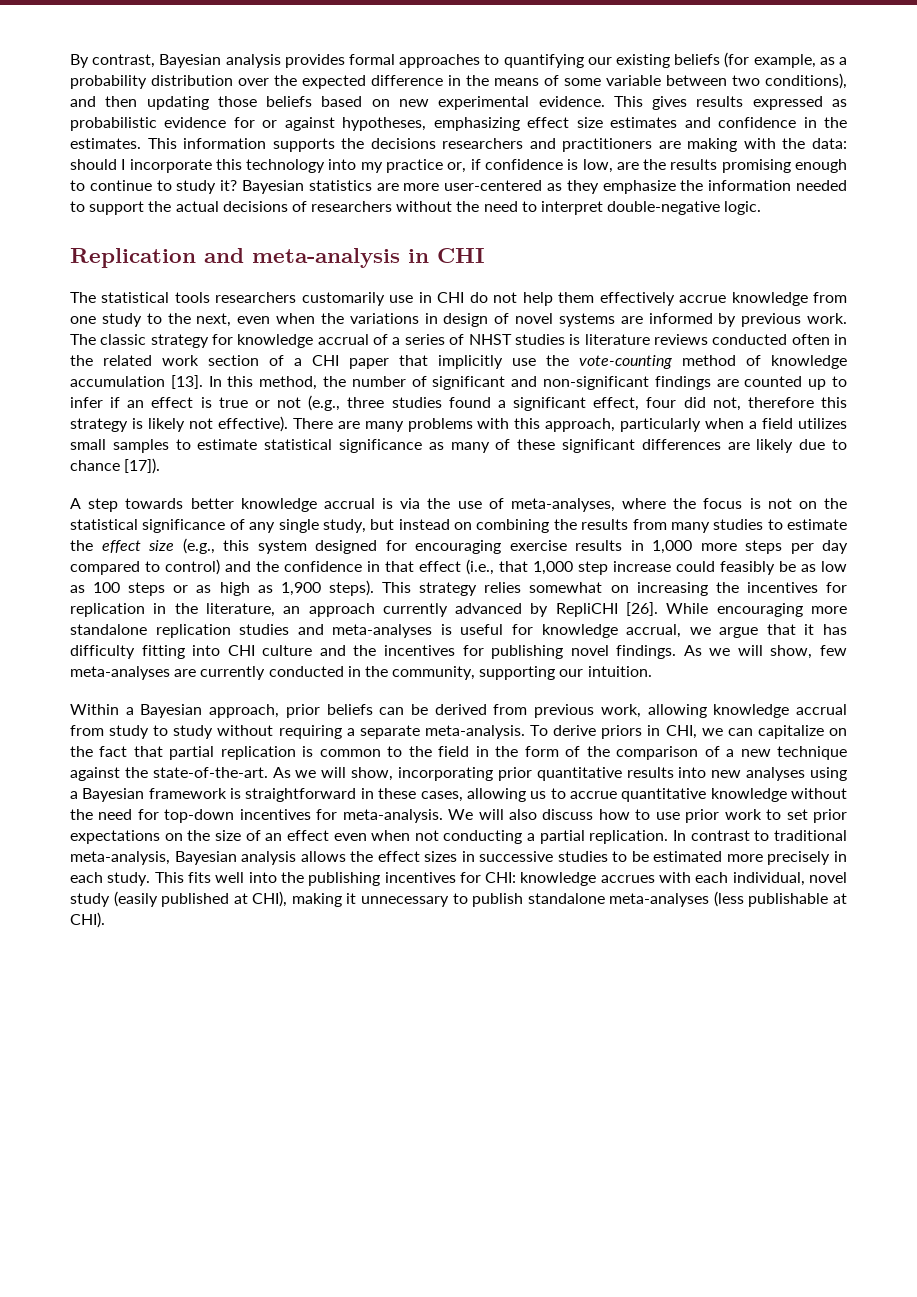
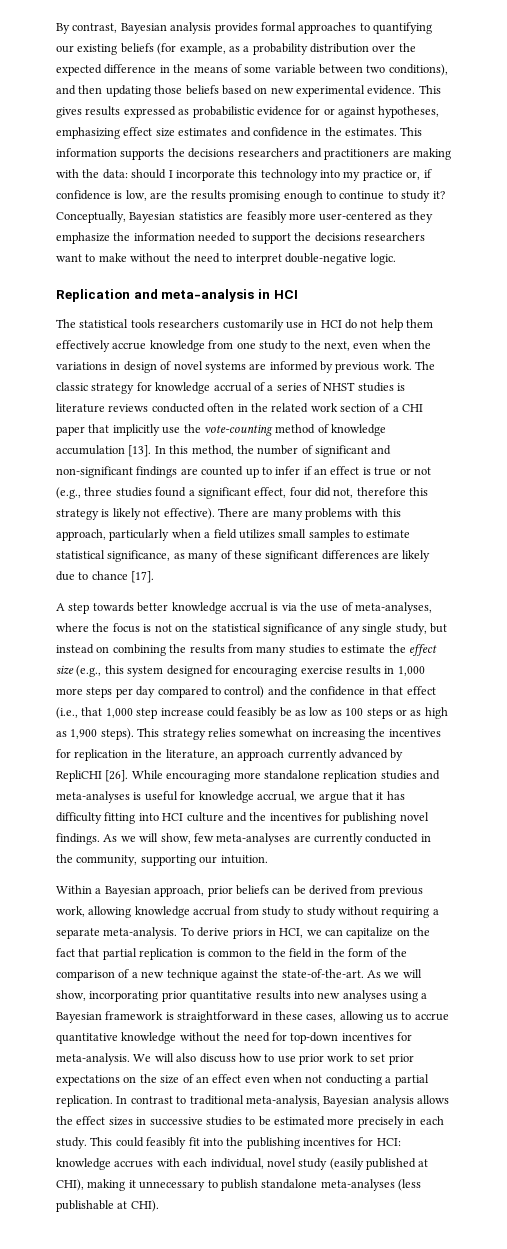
- Bayesian statistics are more user-centered as they emphasize the information needed to support the actual decisions of researchers without the need to interpret double-negative logic.
+ Conceptually, Bayesian statistics are feasibly more user-centered as they emphasize the information needed to support the decisions researchers want to make without the need to interpret double-negative logic.
- Replication and meta-analysis in CHI
+ Replication and meta-analysis in HCI
- The statistical tools researchers customarily use in CHI do not help them effectively accrue knowledge from one study to the next, even when the variations in design of novel systems are informed by previous work.
+ The statistical tools researchers customarily use in HCI do not help them effectively accrue knowledge from one study to the next, even when the variations in design of novel systems are informed by previous work.
- There are many problems with this approach, particularly when a field utilizes small samples to estimate statistical significance as many of these significant differences are likely due to chance [17]).
+ There are many problems with this approach, particularly when a field utilizes small samples to estimate statistical significance, as many of these significant differences are likely due to chance [17].
- While encouraging more standalone replication studies and meta-analyses is useful for knowledge accrual, we argue that it has difficulty fitting into CHI culture and the incentives for publishing novel findings.
+ While encouraging more standalone replication studies and meta-analyses is useful for knowledge accrual, we argue that it has difficulty fitting into HCI culture and the incentives for publishing novel findings.
- To derive priors in CHI, we can capitalize on the fact that partial replication is common to the field in the form of the comparison of a new technique against the state-of-the-art.
+ To derive priors in HCI, we can capitalize on the fact that partial replication is common to the field in the form of the comparison of a new technique against the state-of-the-art.
- This fits well into the publishing incentives for CHI: knowledge accrues with each individual, novel study (easily published at CHI), making it unnecessary to publish standalone meta-analyses (less publishable at CHI).
+ This could feasibly fit into the publishing incentives for HCI: knowledge accrues with each individual, novel study (easily published at CHI), making it unnecessary to publish standalone meta-analyses (less publishable at CHI).

